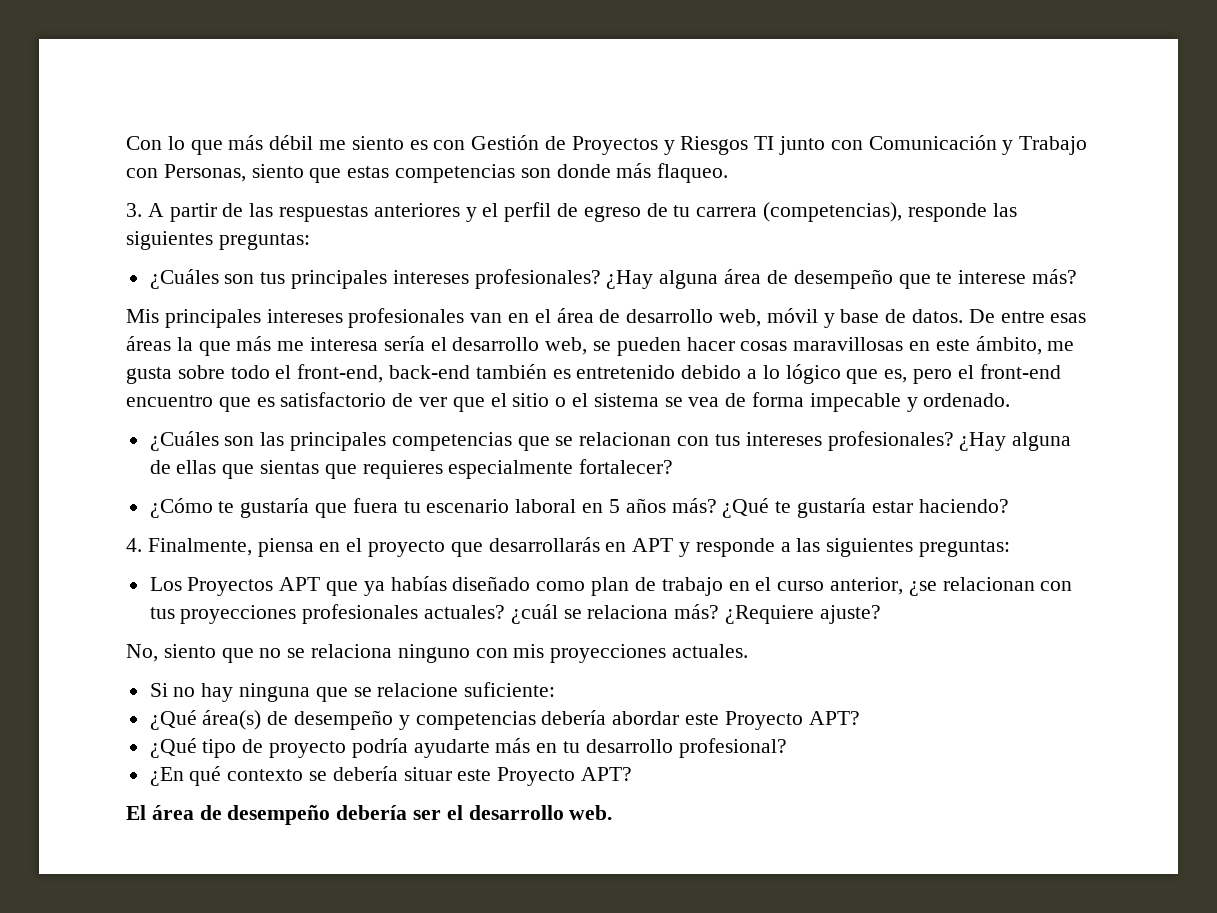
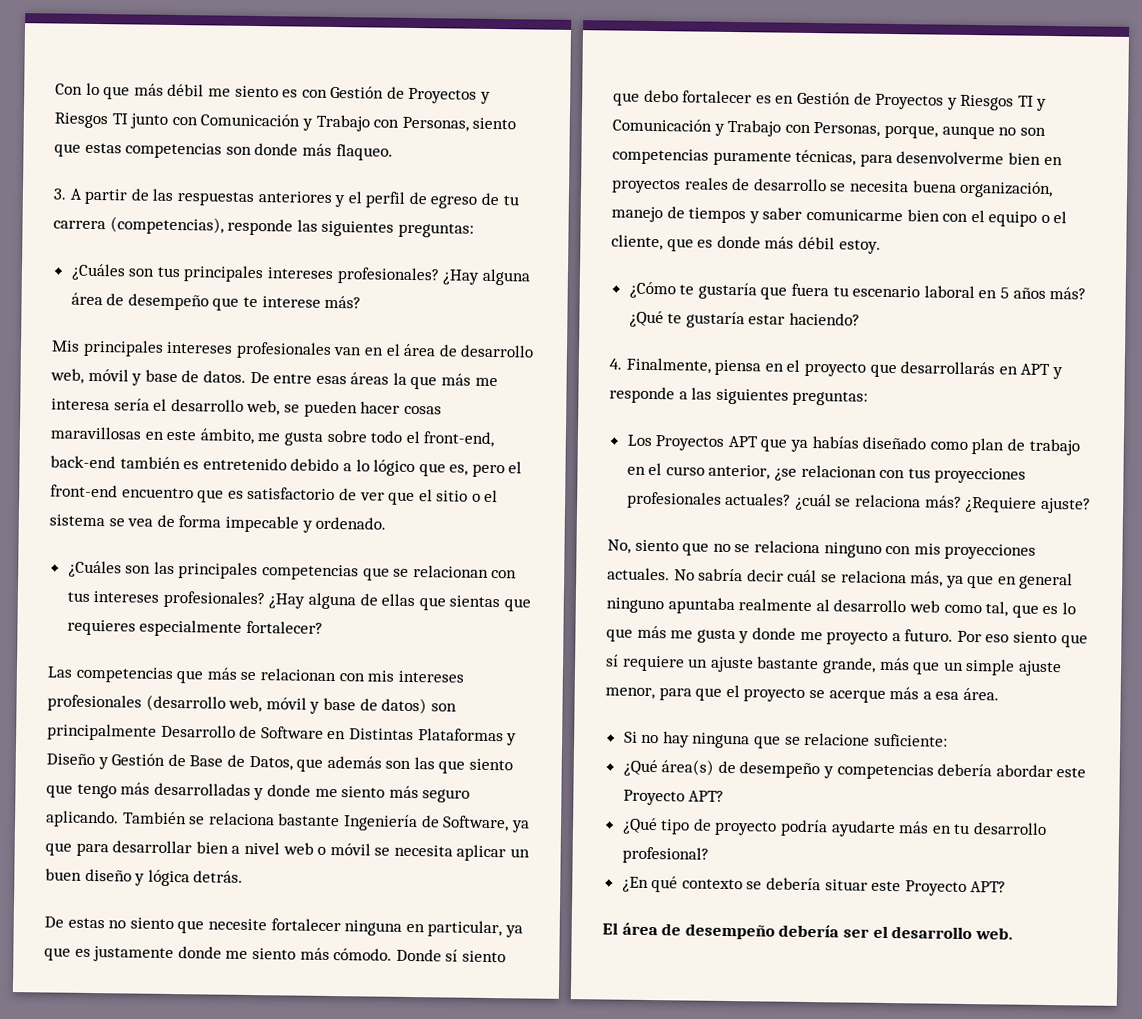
+ Las competencias que más se relacionan con mis intereses profesionales (desarrollo web, móvil y base de datos) son principalmente Desarrollo de Software en Distintas Plataformas y Diseño y Gestión de Base de Datos, que además son las que siento que tengo más desarrolladas y donde me siento más seguro aplicando. También se relaciona bastante Ingeniería de Software, ya que para desarrollar bien a nivel web o móvil se necesita aplicar un buen diseño y lógica detrás.
+ De estas no siento que necesite fortalecer ninguna en particular, ya que es justamente donde me siento más cómodo. Donde sí siento que debo fortalecer es en Gestión de Proyectos y Riesgos TI y Comunicación y Trabajo con Personas, porque, aunque no son competencias puramente técnicas, para desenvolverme bien en proyectos reales de desarrollo se necesita buena organización, manejo de tiempos y saber comunicarme bien con el equipo o el cliente, que es donde más débil estoy.
+ No sabría decir cuál se relaciona más, ya que en general ninguno apuntaba realmente al desarrollo web como tal, que es lo que más me gusta y donde me proyecto a futuro. Por eso siento que sí requiere un ajuste bastante grande, más que un simple ajuste menor, para que el proyecto se acerque más a esa área.

